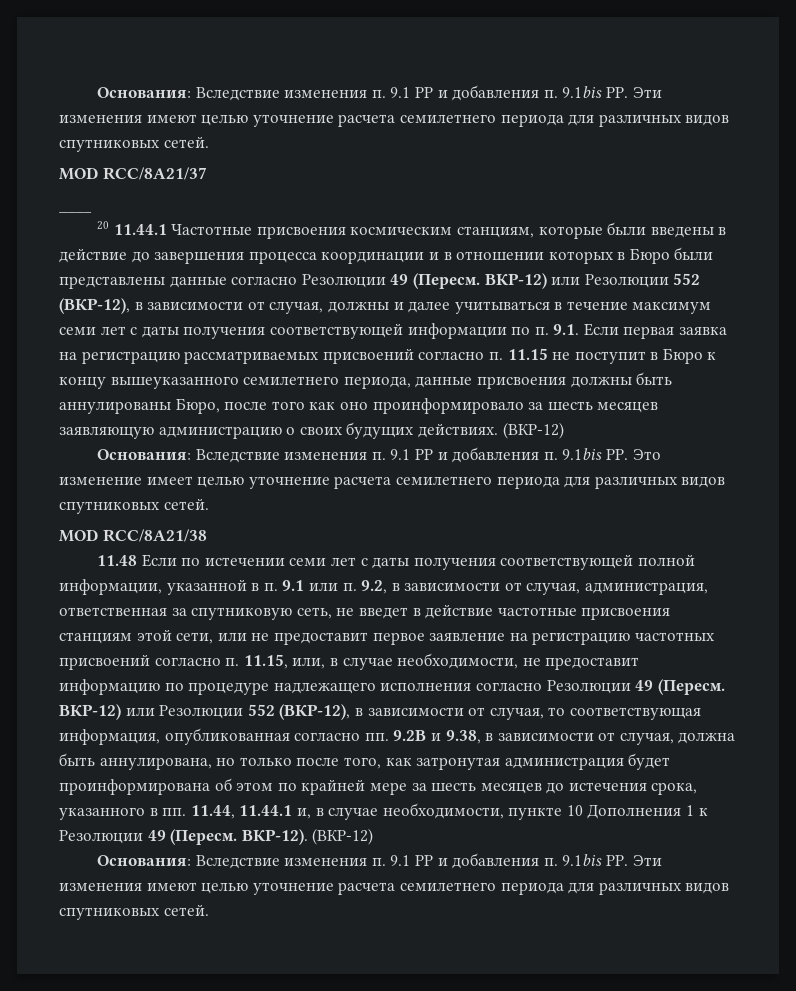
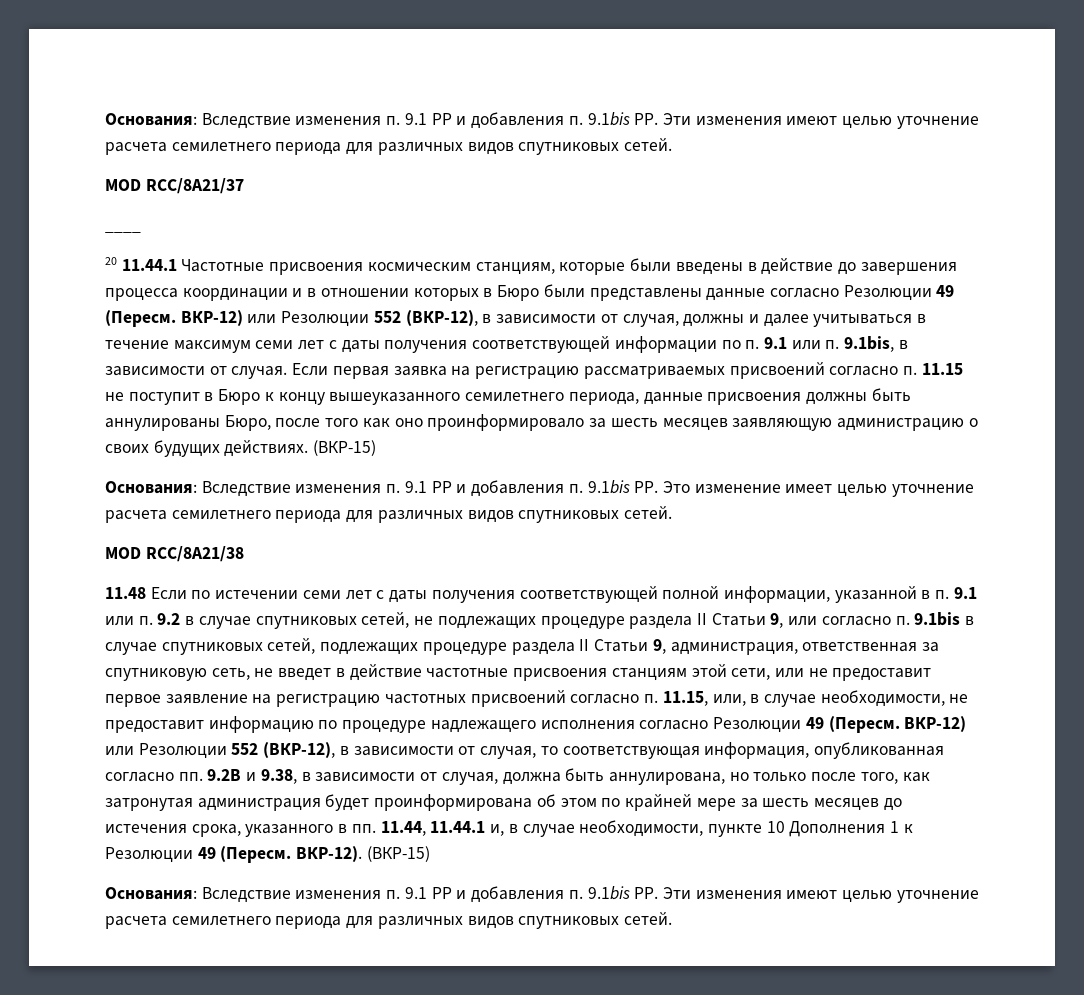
- ВКР-12) или Резолюции 552 (ВКР-12), в зависимости от случая, должны и далее учитываться в течение максимум семи лет с даты получения соответствующей информации по п. 9.1. Если первая заявка на регистрацию рассматриваемых присвоений согласно п. 11.15 не поступит в Бюро к концу вышеуказанного семилетнего периода, данные присвоения должны быть аннулированы Бюро, после того как оно проинформировало за шесть месяцев заявляющую администрацию о своих будущих действиях. (ВКР-12)
+ ВКР-12) или Резолюции 552 (ВКР-12), в зависимости от случая, должны и далее учитываться в течение максимум семи лет с даты получения соответствующей информации по п. 9.1 или п. 9.1bis, в зависимости от случая. Если первая заявка на регистрацию рассматриваемых присвоений согласно п. 11.15 не поступит в Бюро к концу вышеуказанного семилетнего периода, данные присвоения должны быть аннулированы Бюро, после того как оно проинформировало за шесть месяцев заявляющую администрацию о своих будущих действиях. (ВКР-15)
- 11.48 Если по истечении семи лет с даты получения соответствующей полной информации, указанной в п. 9.1 или п. 9.2, в зависимости от случая, администрация, ответственная за спутниковую сеть, не введет в действие частотные присвоения станциям этой сети, или не предоставит первое заявление на регистрацию частотных присвоений согласно п. 11.15, или, в случае необходимости, не предоставит информацию по процедуре надлежащего исполнения согласно Резолюции 49 (Пересм.
+ 11.48 Если по истечении семи лет с даты получения соответствующей полной информации, указанной в п. 9.1 или п. 9.2 в случае спутниковых сетей, не подлежащих процедуре раздела II Статьи 9, или согласно п. 9.1bis в случае спутниковых сетей, подлежащих процедуре раздела II Статьи 9, администрация, ответственная за спутниковую сеть, не введет в действие частотные присвоения станциям этой сети, или не предоставит первое заявление на регистрацию частотных присвоений согласно п. 11.15, или, в случае необходимости, не предоставит информацию по процедуре надлежащего исполнения согласно Резолюции 49 (Пересм.
- ВКР-12). (ВКР-12)
+ ВКР-12). (ВКР-15)

